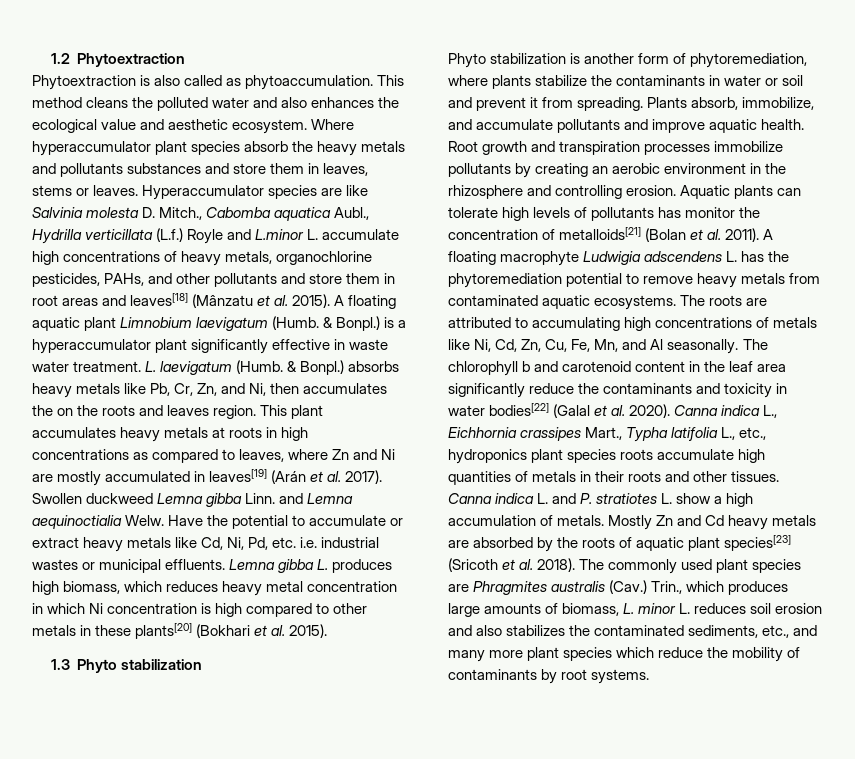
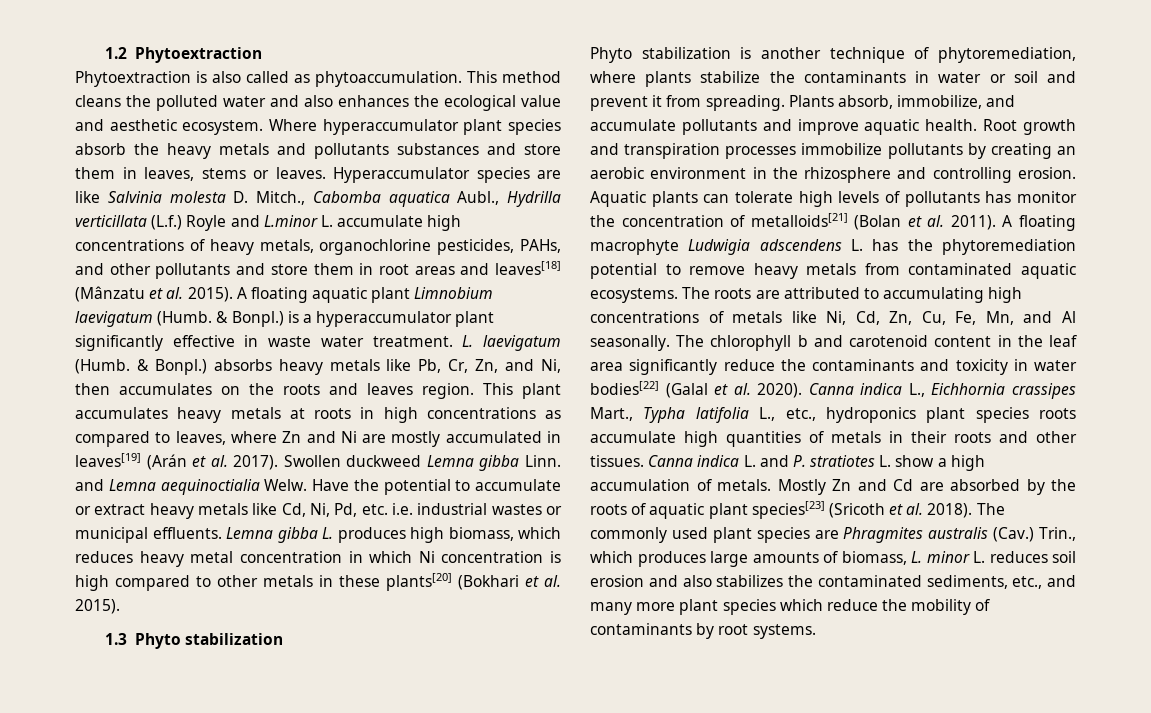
- & Bonpl.) absorbs heavy metals like Pb, Cr, Zn, and Ni, then accumulates the on the roots and leaves region.
+ & Bonpl.) absorbs heavy metals like Pb, Cr, Zn, and Ni, then accumulates on the roots and leaves region.
- Phyto stabilization is another form of phytoremediation, where plants stabilize the contaminants in water or soil and prevent it from spreading.
+ Phyto stabilization is another technique of phytoremediation, where plants stabilize the contaminants in water or soil and prevent it from spreading.
- Mostly Zn and Cd heavy metals are absorbed by the roots of aquatic plant species[23] (Sricoth et al. 2018).
+ Mostly Zn and Cd are absorbed by the roots of aquatic plant species[23] (Sricoth et al. 2018).

